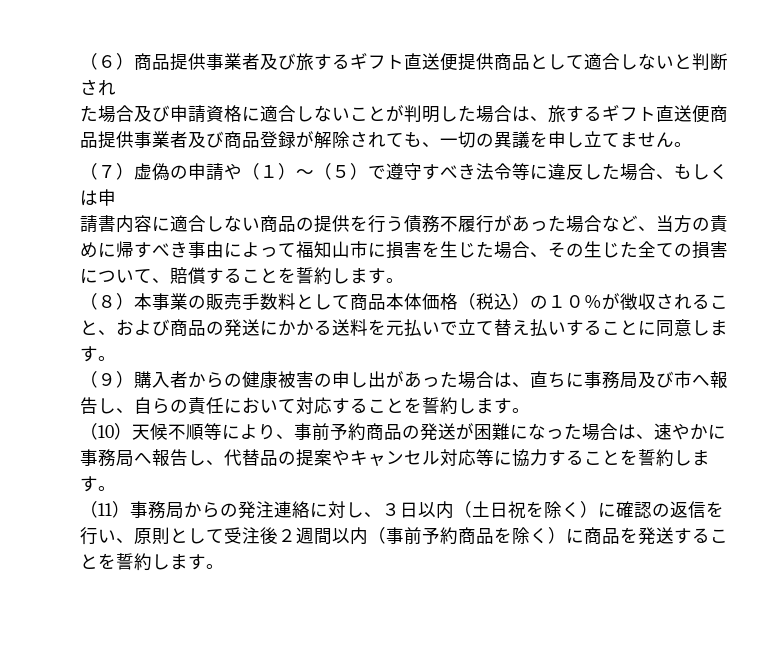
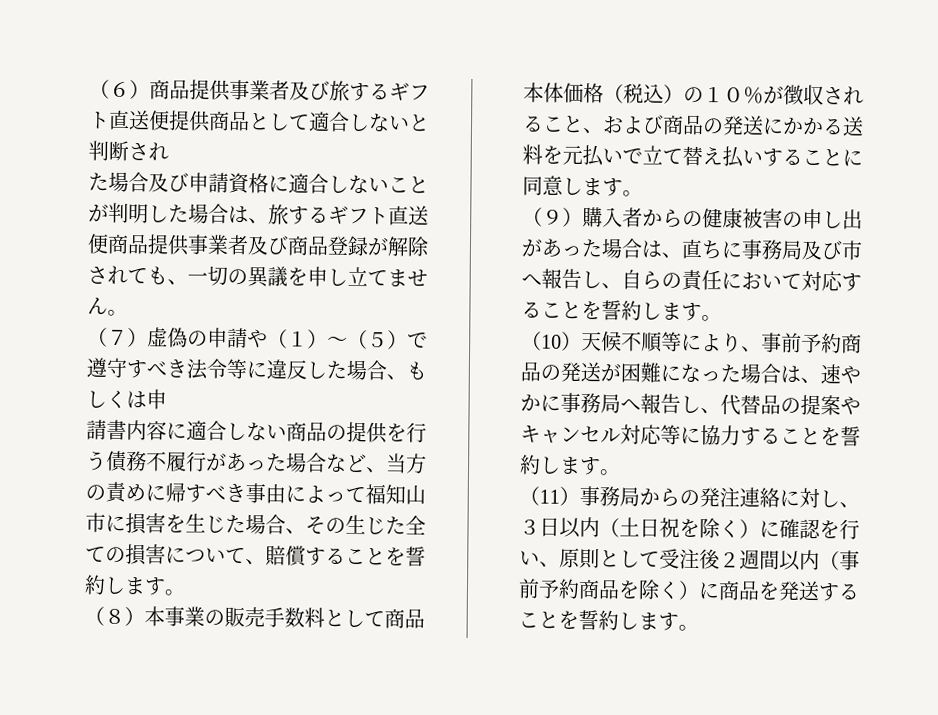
- （11）事務局からの発注連絡に対し、３日以内（土日祝を除く）に確認の返信を行い、原則として受注後２週間以内（事前予約商品を除く）に商品を発送することを誓約します。
+ （11）事務局からの発注連絡に対し、３日以内（土日祝を除く）に確認を行い、原則として受注後２週間以内（事前予約商品を除く）に商品を発送することを誓約します。

